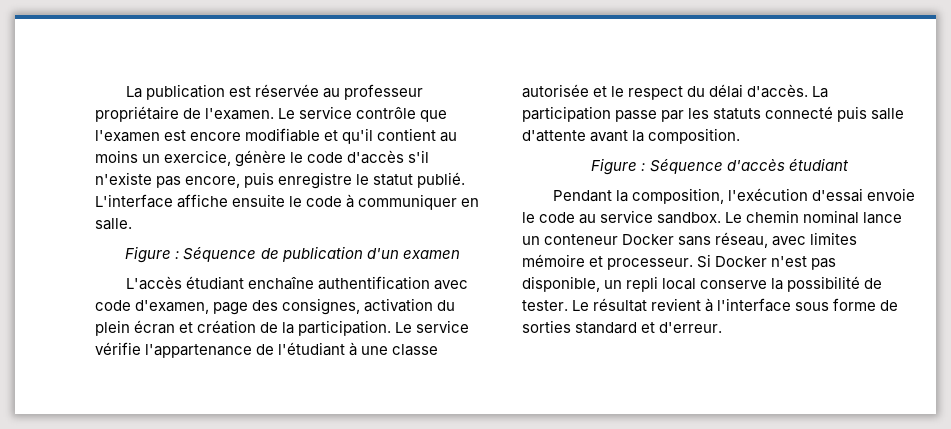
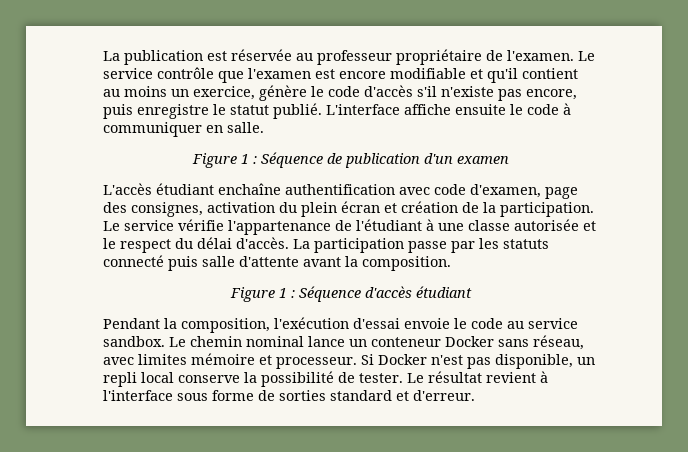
- Figure : Séquence de publication d'un examen
+ Figure 1 : Séquence de publication d'un examen
- Figure : Séquence d'accès étudiant
+ Figure 1 : Séquence d'accès étudiant

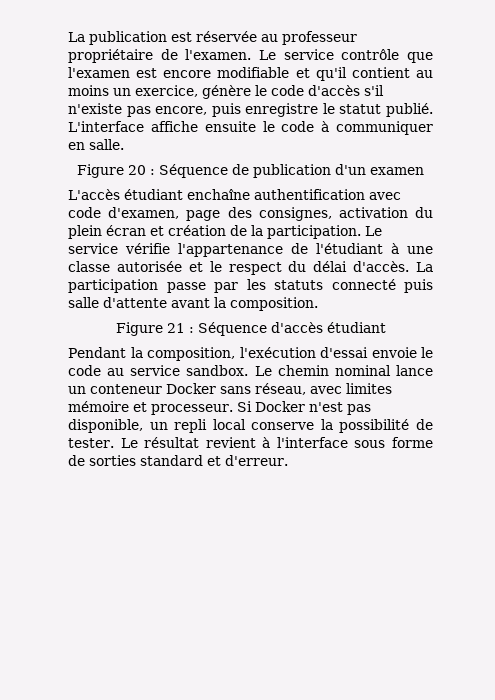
- Figure 1 : Séquence de publication d'un examen
+ Figure 20 : Séquence de publication d'un examen
- Figure 1 : Séquence d'accès étudiant
+ Figure 21 : Séquence d'accès étudiant

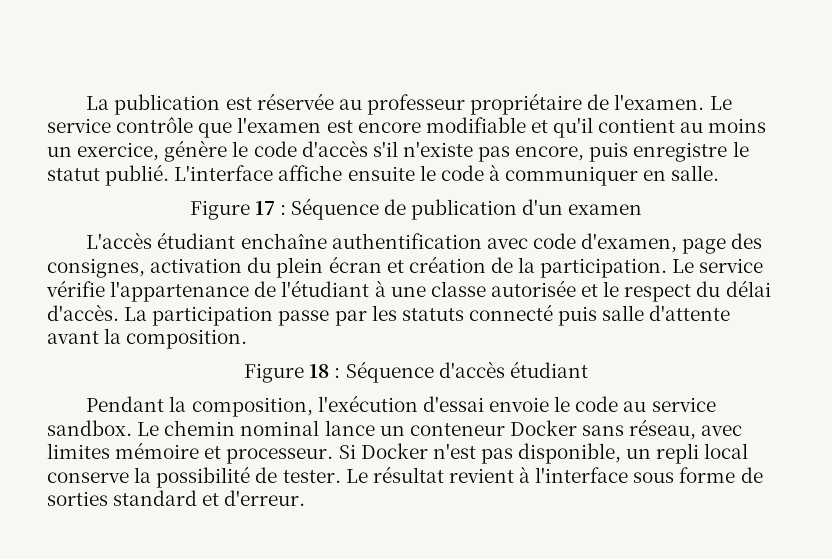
- Figure 20 : Séquence de publication d'un examen
+ Figure 17 : Séquence de publication d'un examen
- Figure 21 : Séquence d'accès étudiant
+ Figure 18 : Séquence d'accès étudiant

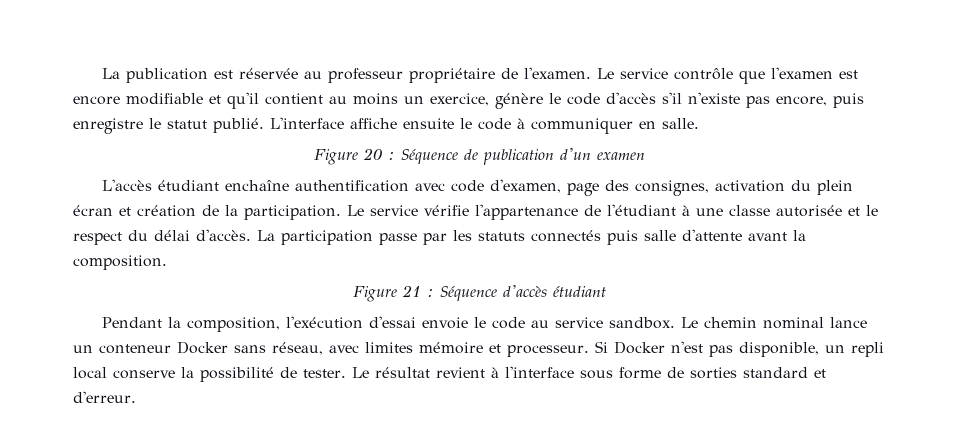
- Figure 17 : Séquence de publication d'un examen
+ Figure 20 : Séquence de publication d'un examen
- La participation passe par les statuts connecté puis salle d'attente avant la composition.
+ La participation passe par les statuts connectés puis salle d'attente avant la composition.
- Figure 18 : Séquence d'accès étudiant
+ Figure 21 : Séquence d'accès étudiant

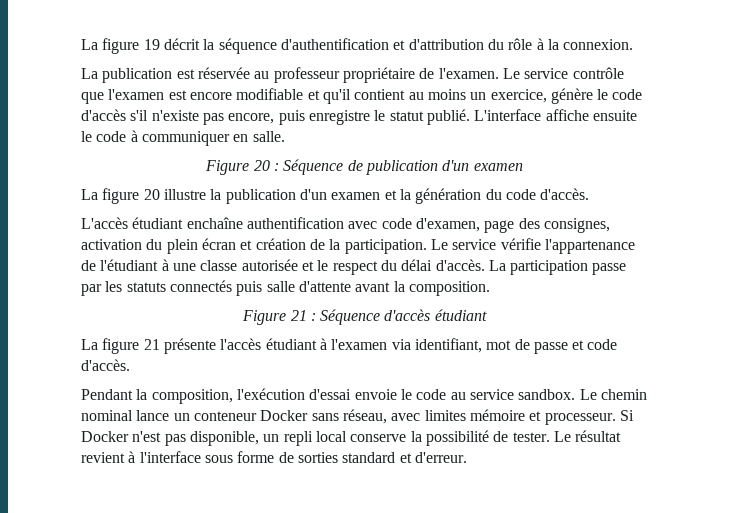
+ La figure 19 décrit la séquence d'authentification et d'attribution du rôle à la connexion.
+ La figure 20 illustre la publication d'un examen et la génération du code d'accès.
+ La figure 21 présente l'accès étudiant à l'examen via identifiant, mot de passe et code d'accès.

